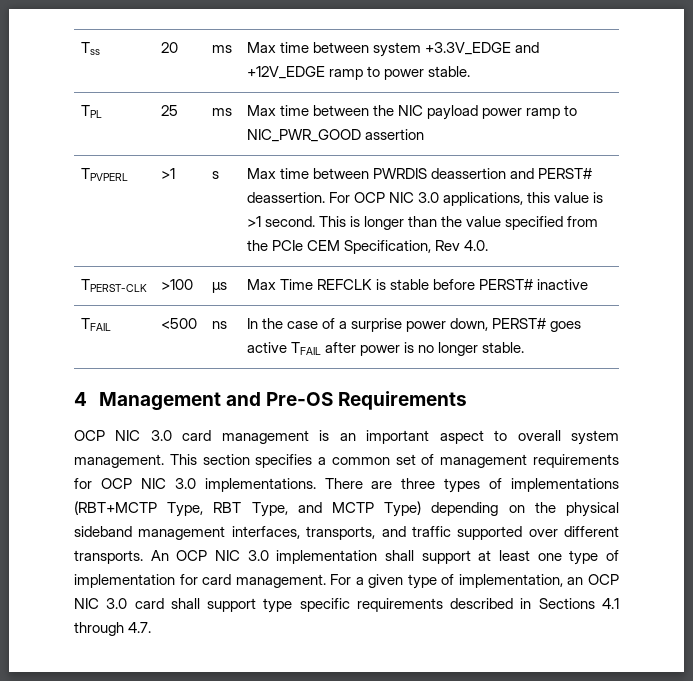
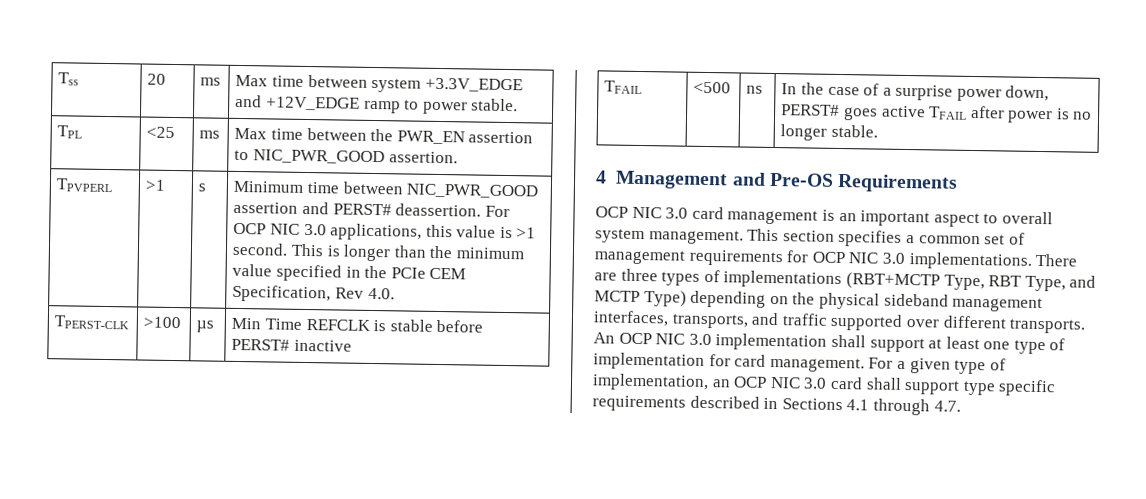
- TPL | 25 | ms | Max time between the NIC payload power ramp to NIC_PWR_GOOD assertion
+ TPL | <25 | ms | Max time between the PWR_EN assertion to NIC_PWR_GOOD assertion.
- TPVPERL | >1 | s | Max time between PWRDIS deassertion and PERST# deassertion. For OCP NIC 3.0 applications, this value is >1 second. This is longer than the value specified from the PCIe CEM Specification, Rev 4.0.
+ TPVPERL | >1 | s | Minimum time between NIC_PWR_GOOD assertion and PERST# deassertion. For OCP NIC 3.0 applications, this value is >1 second. This is longer than the minimum value specified in the PCIe CEM Specification, Rev 4.0.
- TPERST-CLK | >100 | µs | Max Time REFCLK is stable before PERST# inactive
+ TPERST-CLK | >100 | µs | Min Time REFCLK is stable before PERST# inactive

